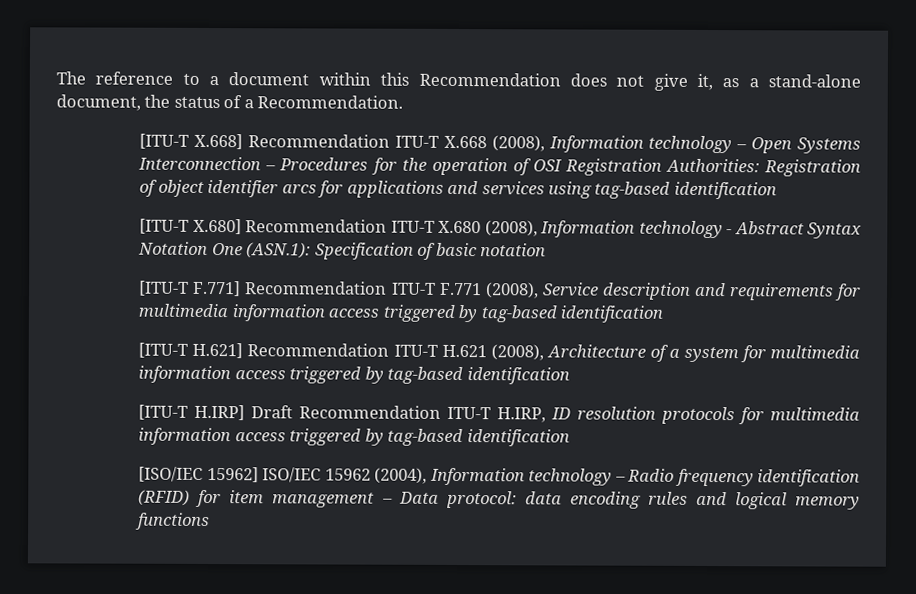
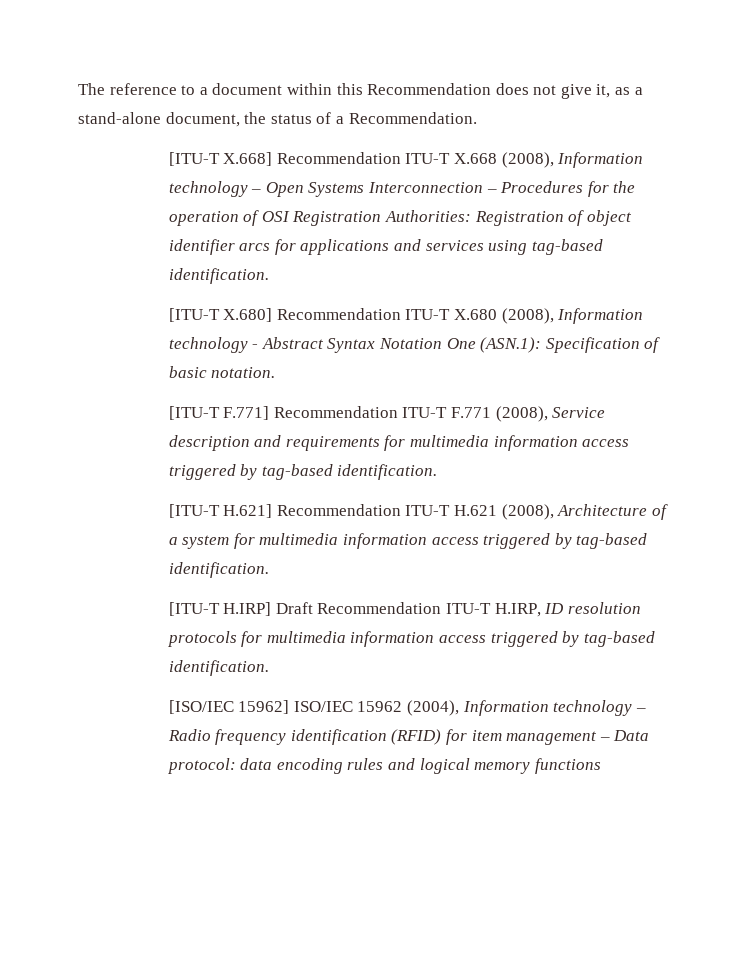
- [ITU-T X.668] Recommendation ITU-T X.668 (2008), Information technology – Open Systems Interconnection – Procedures for the operation of OSI Registration Authorities: Registration of object identifier arcs for applications and services using tag-based identification
+ [ITU-T X.668] Recommendation ITU-T X.668 (2008), Information technology – Open Systems Interconnection – Procedures for the operation of OSI Registration Authorities: Registration of object identifier arcs for applications and services using tag-based identification.
- [ITU-T X.680] Recommendation ITU-T X.680 (2008), Information technology - Abstract Syntax Notation One (ASN.1): Specification of basic notation
+ [ITU-T X.680] Recommendation ITU-T X.680 (2008), Information technology - Abstract Syntax Notation One (ASN.1): Specification of basic notation.
- [ITU-T F.771] Recommendation ITU-T F.771 (2008), Service description and requirements for multimedia information access triggered by tag-based identification
+ [ITU-T F.771] Recommendation ITU-T F.771 (2008), Service description and requirements for multimedia information access triggered by tag-based identification.
- [ITU-T H.621] Recommendation ITU-T H.621 (2008), Architecture of a system for multimedia information access triggered by tag-based identification
+ [ITU-T H.621] Recommendation ITU-T H.621 (2008), Architecture of a system for multimedia information access triggered by tag-based identification.
- [ITU-T H.IRP] Draft Recommendation ITU-T H.IRP, ID resolution protocols for multimedia information access triggered by tag-based identification
+ [ITU-T H.IRP] Draft Recommendation ITU-T H.IRP, ID resolution protocols for multimedia information access triggered by tag-based identification.

